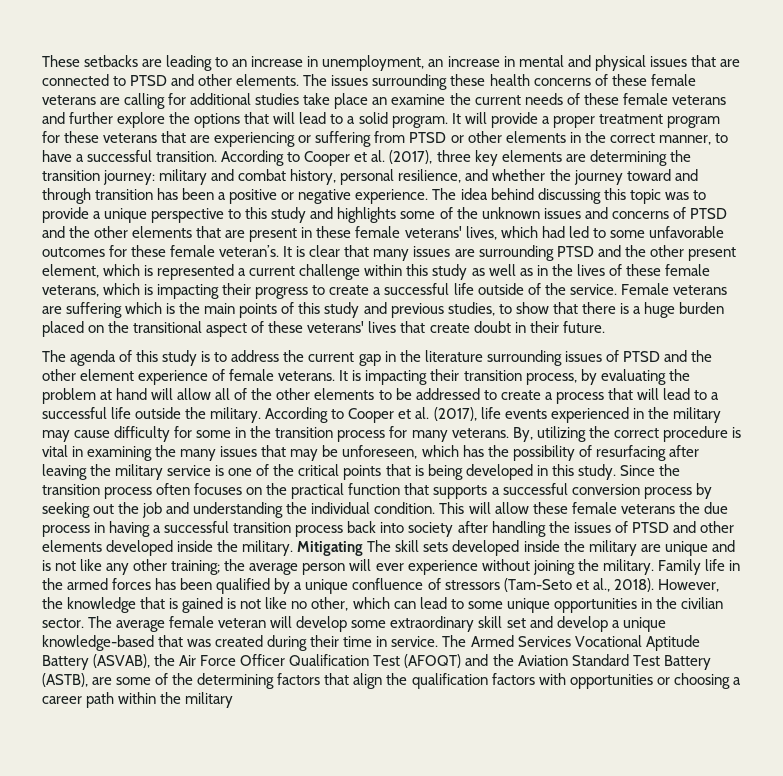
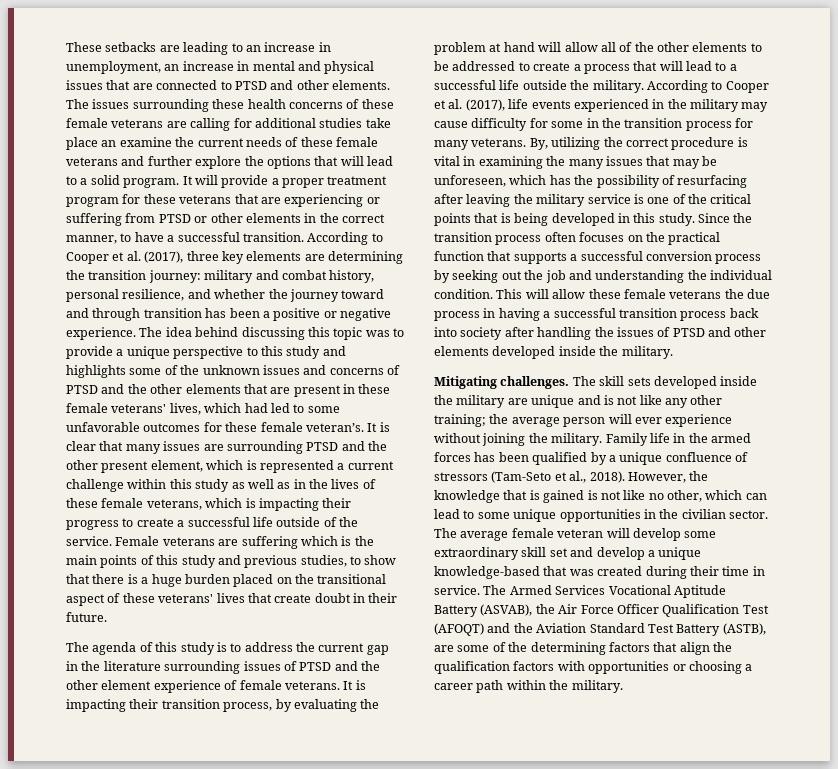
- This will allow these female veterans the due process in having a successful transition process back into society after handling the issues of PTSD and other elements developed inside the military. Mitigating The skill sets developed inside the military are unique and is not like any other training; the average person will ever experience without joining the military.
+ This will allow these female veterans the due process in having a successful transition process back into society after handling the issues of PTSD and other elements developed inside the military.
+ Mitigating challenges. The skill sets developed inside the military are unique and is not like any other training; the average person will ever experience without joining the military.
- The Armed Services Vocational Aptitude Battery (ASVAB), the Air Force Officer Qualification Test (AFOQT) and the Aviation Standard Test Battery (ASTB), are some of the determining factors that align the qualification factors with opportunities or choosing a career path within the military
+ The Armed Services Vocational Aptitude Battery (ASVAB), the Air Force Officer Qualification Test (AFOQT) and the Aviation Standard Test Battery (ASTB), are some of the determining factors that align the qualification factors with opportunities or choosing a career path within the military.

